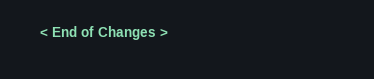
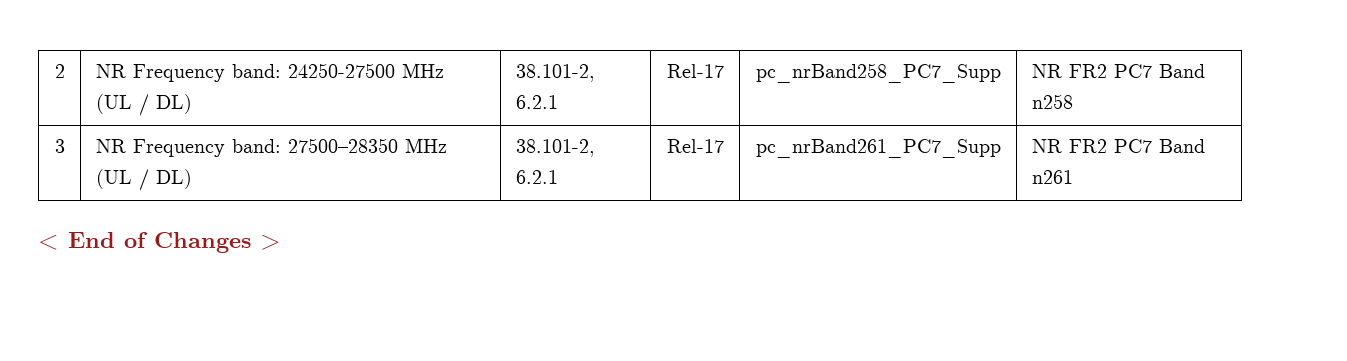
+ 2 | NR Frequency band: 24250-27500 MHz (UL / DL) | 38.101-2, 6.2.1 | Rel-17 | pc_nrBand258_PC7_Supp | NR FR2 PC7 Band n258
+ 3 | NR Frequency band: 27500–28350 MHz (UL / DL) | 38.101-2, 6.2.1 | Rel-17 | pc_nrBand261_PC7_Supp | NR FR2 PC7 Band n261

